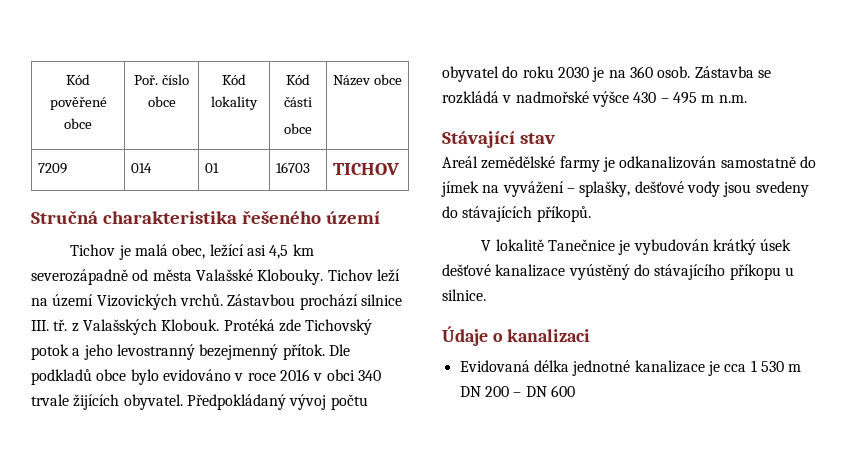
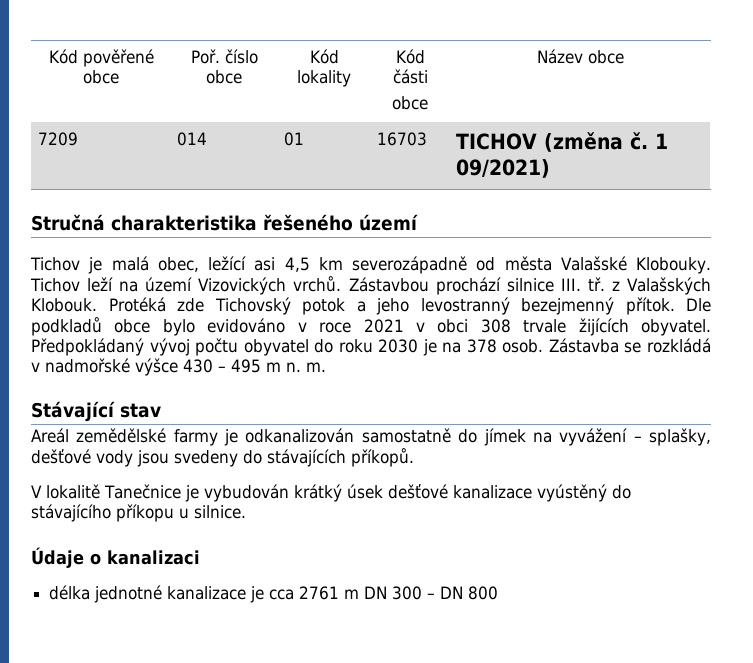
- 7209 | 014 | 01 | 16703 | TICHOV
+ 7209 | 014 | 01 | 16703 | TICHOV (změna č. 1 09/2021)
- Dle podkladů obce bylo evidováno v roce 2016 v obci 340 trvale žijících obyvatel.
+ Dle podkladů obce bylo evidováno v roce 2021 v obci 308 trvale žijících obyvatel.
- Předpokládaný vývoj počtu obyvatel do roku 2030 je na 360 osob.
+ Předpokládaný vývoj počtu obyvatel do roku 2030 je na 378 osob.
- Zástavba se rozkládá v nadmořské výšce 430 – 495 m n.m.
+ Zástavba se rozkládá v nadmořské výšce 430 – 495 m n. m.
- Evidovaná délka jednotné kanalizace je cca 1 530 m DN 200 – DN 600
+ délka jednotné kanalizace je cca 2761 m DN 300 – DN 800

